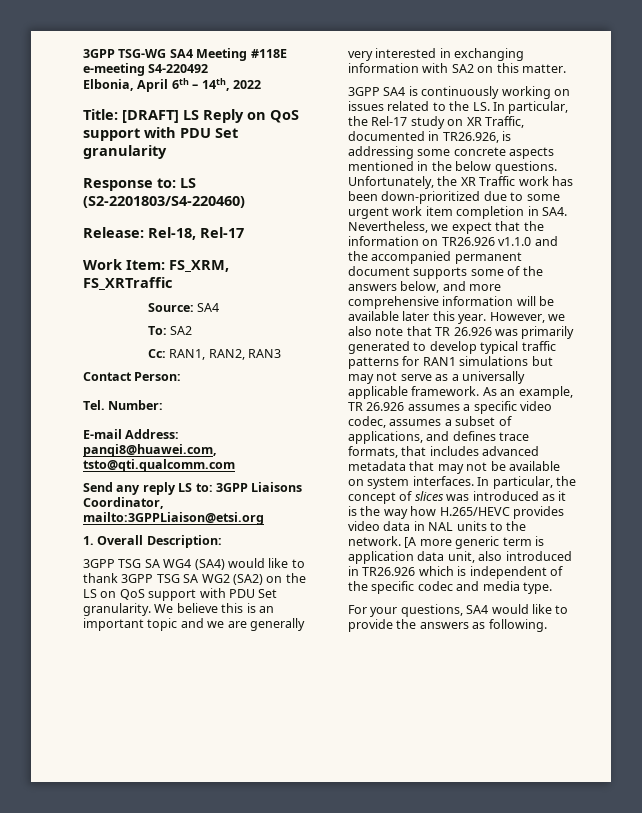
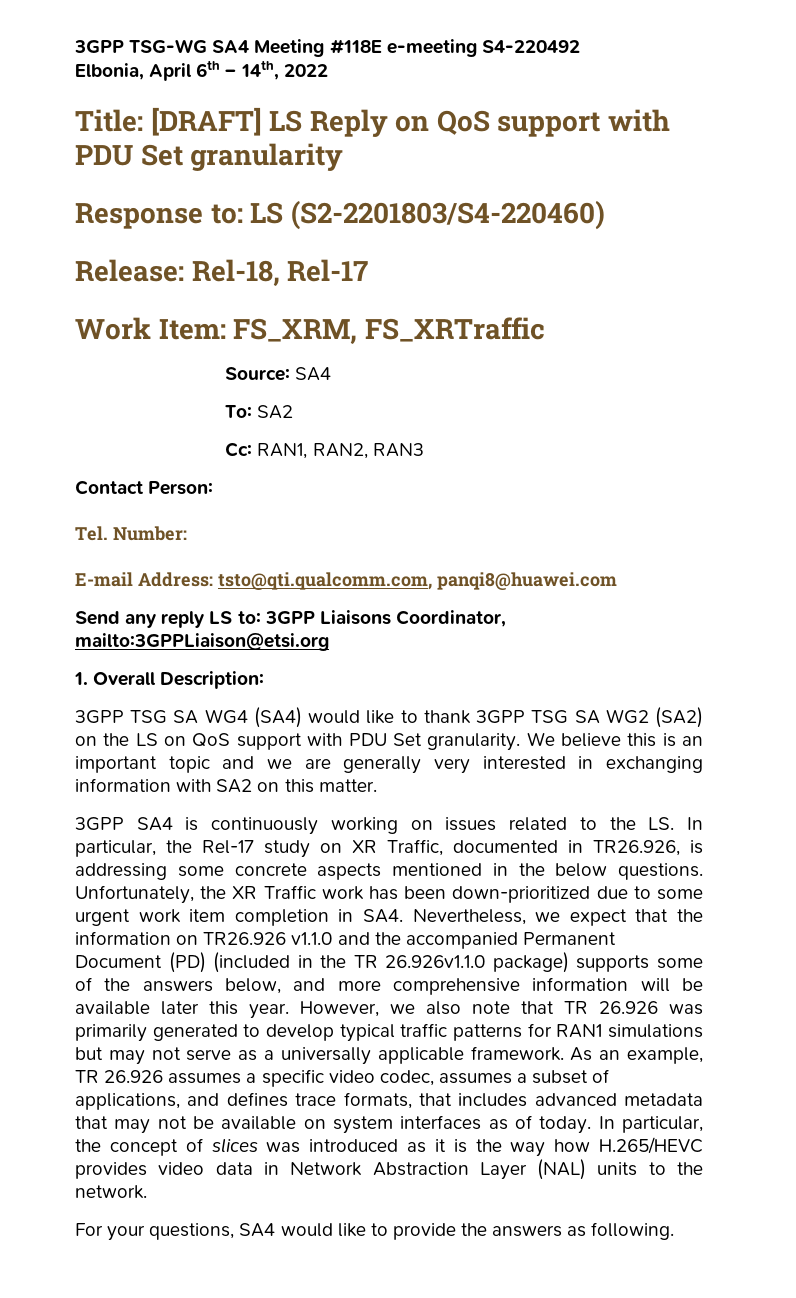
- E-mail Address: panqi8@huawei.com, tsto@qti.qualcomm.com
+ E-mail Address: tsto@qti.qualcomm.com, panqi8@huawei.com
- Unfortunately, the XR Traffic work has been down-prioritized due to some urgent work item completion in SA4. Nevertheless, we expect that the information on TR26.926 v1.1.0 and the accompanied permanent document supports some of the answers below, and more comprehensive information will be available later this year.
+ Unfortunately, the XR Traffic work has been down-prioritized due to some urgent work item completion in SA4. Nevertheless, we expect that the information on TR26.926 v1.1.0 and the accompanied Permanent Document (PD) (included in the TR 26.926v1.1.0 package) supports some of the answers below, and more comprehensive information will be available later this year.
- As an example, TR 26.926 assumes a specific video codec, assumes a subset of applications, and defines trace formats, that includes advanced metadata that may not be available on system interfaces.
+ As an example, TR 26.926 assumes a specific video codec, assumes a subset of applications, and defines trace formats, that includes advanced metadata that may not be available on system interfaces as of today.
- In particular, the concept of slices was introduced as it is the way how H.265/HEVC provides video data in NAL units to the network. [A more generic term is application data unit, also introduced in TR26.926 which is independent of the specific codec and media type.
+ In particular, the concept of slices was introduced as it is the way how H.265/HEVC provides video data in Network Abstraction Layer (NAL) units to the network.

